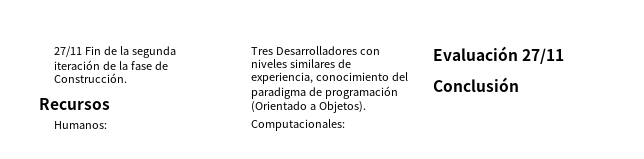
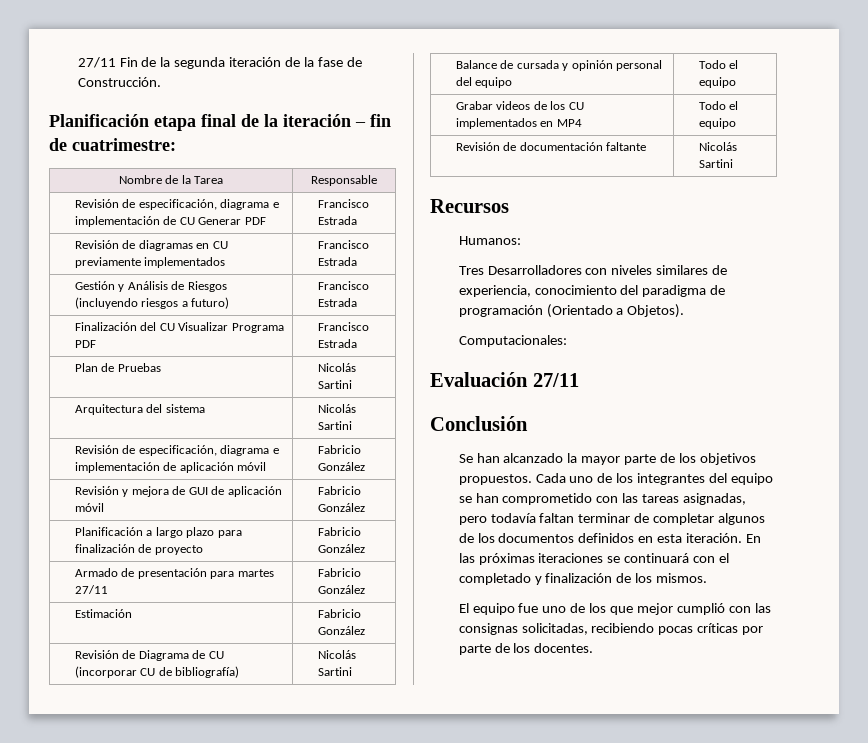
+ Planificación etapa final de la iteración – fin de cuatrimestre:
+ Nombre de la Tarea | Responsable
+ Revisión de especificación, diagrama e implementación de CU Generar PDF | Francisco Estrada
+ Revisión de diagramas en CU previamente implementados | Francisco Estrada
+ Gestión y Análisis de Riesgos (incluyendo riesgos a futuro) | Francisco Estrada
+ Finalización del CU Visualizar Programa PDF | Francisco Estrada
+ Plan de Pruebas | Nicolás Sartini
+ Arquitectura del sistema | Nicolás Sartini
+ Revisión de especificación, diagrama e implementación de aplicación móvil | Fabricio González
+ Revisión y mejora de GUI de aplicación móvil | Fabricio González
+ Planificación a largo plazo para finalización de proyecto | Fabricio González
+ Armado de presentación para martes 27/11 | Fabricio González
+ Estimación | Fabricio González
+ Revisión de Diagrama de CU (incorporar CU de bibliografía) | Nicolás Sartini
+ Balance de cursada y opinión personal del equipo | Todo el equipo
+ Grabar videos de los CU implementados en MP4 | Todo el equipo
+ Revisión de documentación faltante | Nicolás Sartini
+ Se han alcanzado la mayor parte de los objetivos propuestos. Cada uno de los integrantes del equipo se han comprometido con las tareas asignadas, pero todavía faltan terminar de completar algunos de los documentos definidos en esta iteración. En las próximas iteraciones se continuará con el completado y finalización de los mismos.
+ El equipo fue uno de los que mejor cumplió con las consignas solicitadas, recibiendo pocas críticas por parte de los docentes.

